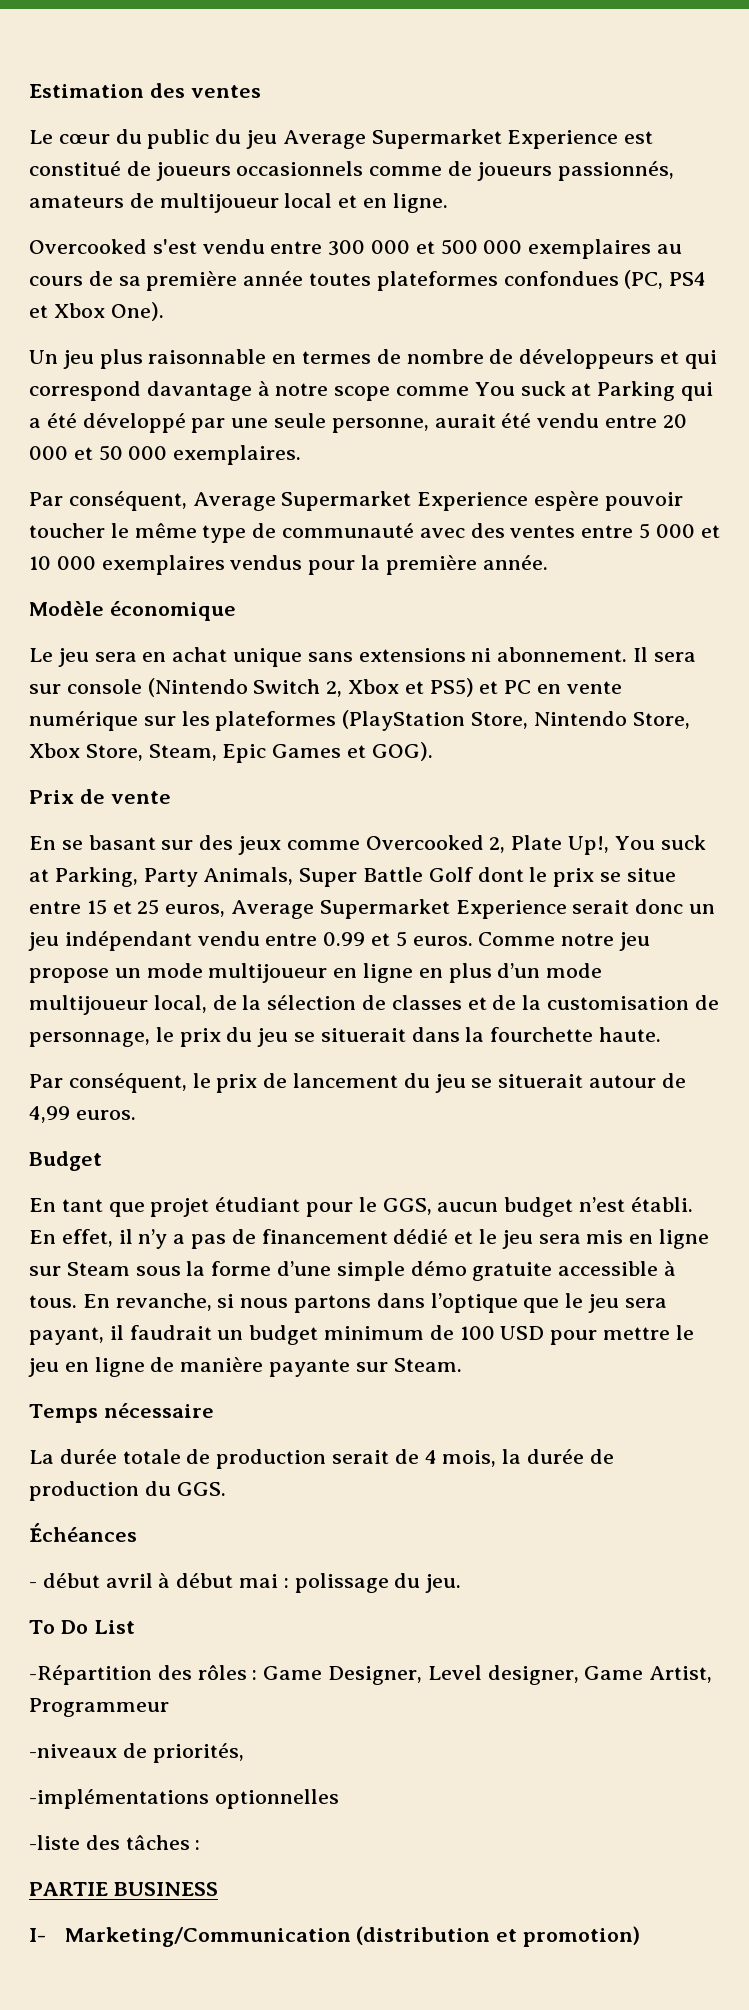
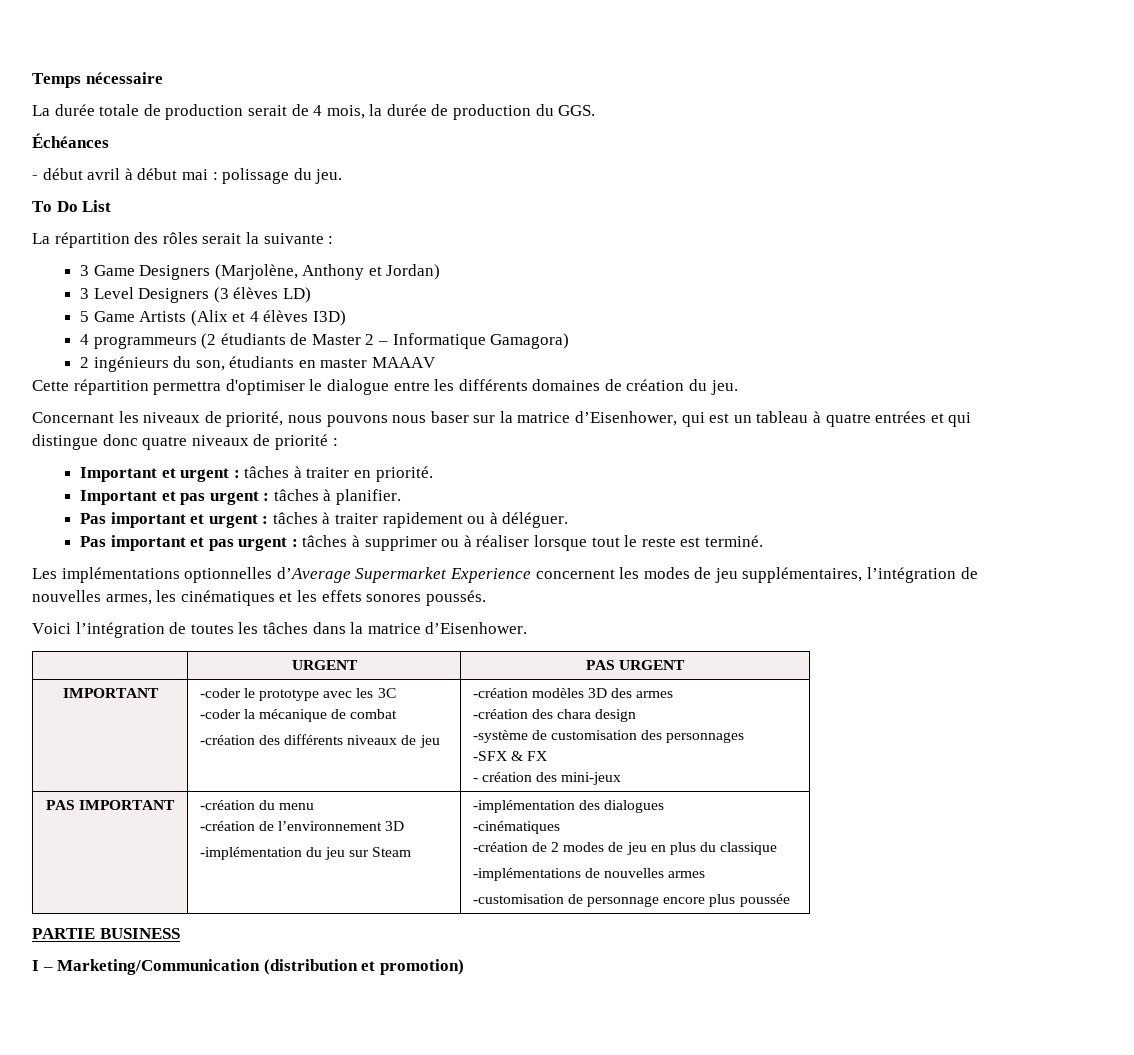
- Estimation des ventes
- Le cœur du public du jeu Average Supermarket Experience est constitué de joueurs occasionnels comme de joueurs passionnés, amateurs de multijoueur local et en ligne.
- Overcooked s'est vendu entre 300 000 et 500 000 exemplaires au cours de sa première année toutes plateformes confondues (PC, PS4 et Xbox One).
- Un jeu plus raisonnable en termes de nombre de développeurs et qui correspond davantage à notre scope comme You suck at Parking qui a été développé par une seule personne, aurait été vendu entre 20 000 et 50 000 exemplaires.
- Par conséquent, Average Supermarket Experience espère pouvoir toucher le même type de communauté avec des ventes entre 5 000 et 10 000 exemplaires vendus pour la première année.
- Modèle économique
- Le jeu sera en achat unique sans extensions ni abonnement. Il sera sur console (Nintendo Switch 2, Xbox et PS5) et PC en vente numérique sur les plateformes (PlayStation Store, Nintendo Store, Xbox Store, Steam, Epic Games et GOG).
- Prix de vente
- En se basant sur des jeux comme Overcooked 2, Plate Up!, You suck at Parking, Party Animals, Super Battle Golf dont le prix se situe entre 15 et 25 euros, Average Supermarket Experience serait donc un jeu indépendant vendu entre 0.99 et 5 euros. Comme notre jeu propose un mode multijoueur en ligne en plus d’un mode multijoueur local, de la sélection de classes et de la customisation de personnage, le prix du jeu se situerait dans la fourchette haute.
- Par conséquent, le prix de lancement du jeu se situerait autour de 4,99 euros.
- Budget
- En tant que projet étudiant pour le GGS, aucun budget n’est établi. En effet, il n’y a pas de financement dédié et le jeu sera mis en ligne sur Steam sous la forme d’une simple démo gratuite accessible à tous. En revanche, si nous partons dans l’optique que le jeu sera payant, il faudrait un budget minimum de 100 USD pour mettre le jeu en ligne de manière payante sur Steam.
- -Répartition des rôles : Game Designer, Level designer, Game Artist, Programmeur
- -niveaux de priorités,
- -implémentations optionnelles
- -liste des tâches :
+ La répartition des rôles serait la suivante :
+ 3 Game Designers (Marjolène, Anthony et Jordan)
+ 3 Level Designers (3 élèves LD)
+ 5 Game Artists (Alix et 4 élèves I3D)
+ 4 programmeurs (2 étudiants de Master 2 – Informatique Gamagora)
+ 2 ingénieurs du son, étudiants en master MAAAV
+ Cette répartition permettra d'optimiser le dialogue entre les différents domaines de création du jeu.
+ Concernant les niveaux de priorité, nous pouvons nous baser sur la matrice d’Eisenhower, qui est un tableau à quatre entrées et qui distingue donc quatre niveaux de priorité :
+ Important et urgent : tâches à traiter en priorité.
+ Important et pas urgent : tâches à planifier.
+ Pas important et urgent : tâches à traiter rapidement ou à déléguer.
+ Pas important et pas urgent : tâches à supprimer ou à réaliser lorsque tout le reste est terminé.
+ Les implémentations optionnelles d’Average Supermarket Experience concernent les modes de jeu supplémentaires, l’intégration de nouvelles armes, les cinématiques et les effets sonores poussés.
+ Voici l’intégration de toutes les tâches dans la matrice d’Eisenhower.
+ | URGENT | PAS URGENT
+ IMPORTANT | -coder le prototype avec les 3C
+ -coder la mécanique de combat
+ -création des différents niveaux de jeu | -création modèles 3D des armes
+ -création des chara design
+ -système de customisation des personnages
+ -SFX & FX
+ - création des mini-jeux
+ PAS IMPORTANT | -création du menu
+ -création de l’environnement 3D
+ -implémentation du jeu sur Steam | -implémentation des dialogues
+ -cinématiques
+ -création de 2 modes de jeu en plus du classique
+ -implémentations de nouvelles armes
+ -customisation de personnage encore plus poussée
- I- Marketing/Communication (distribution et promotion)
+ I – Marketing/Communication (distribution et promotion)

